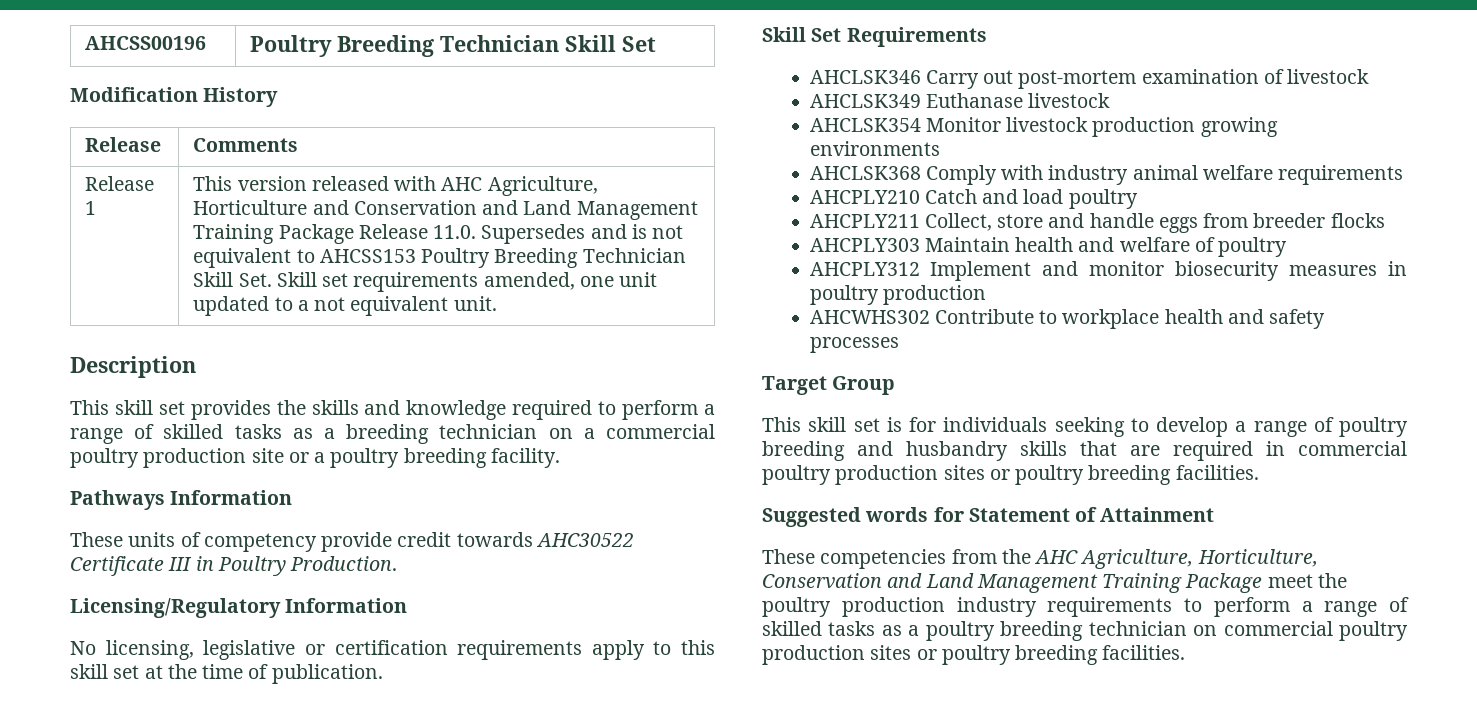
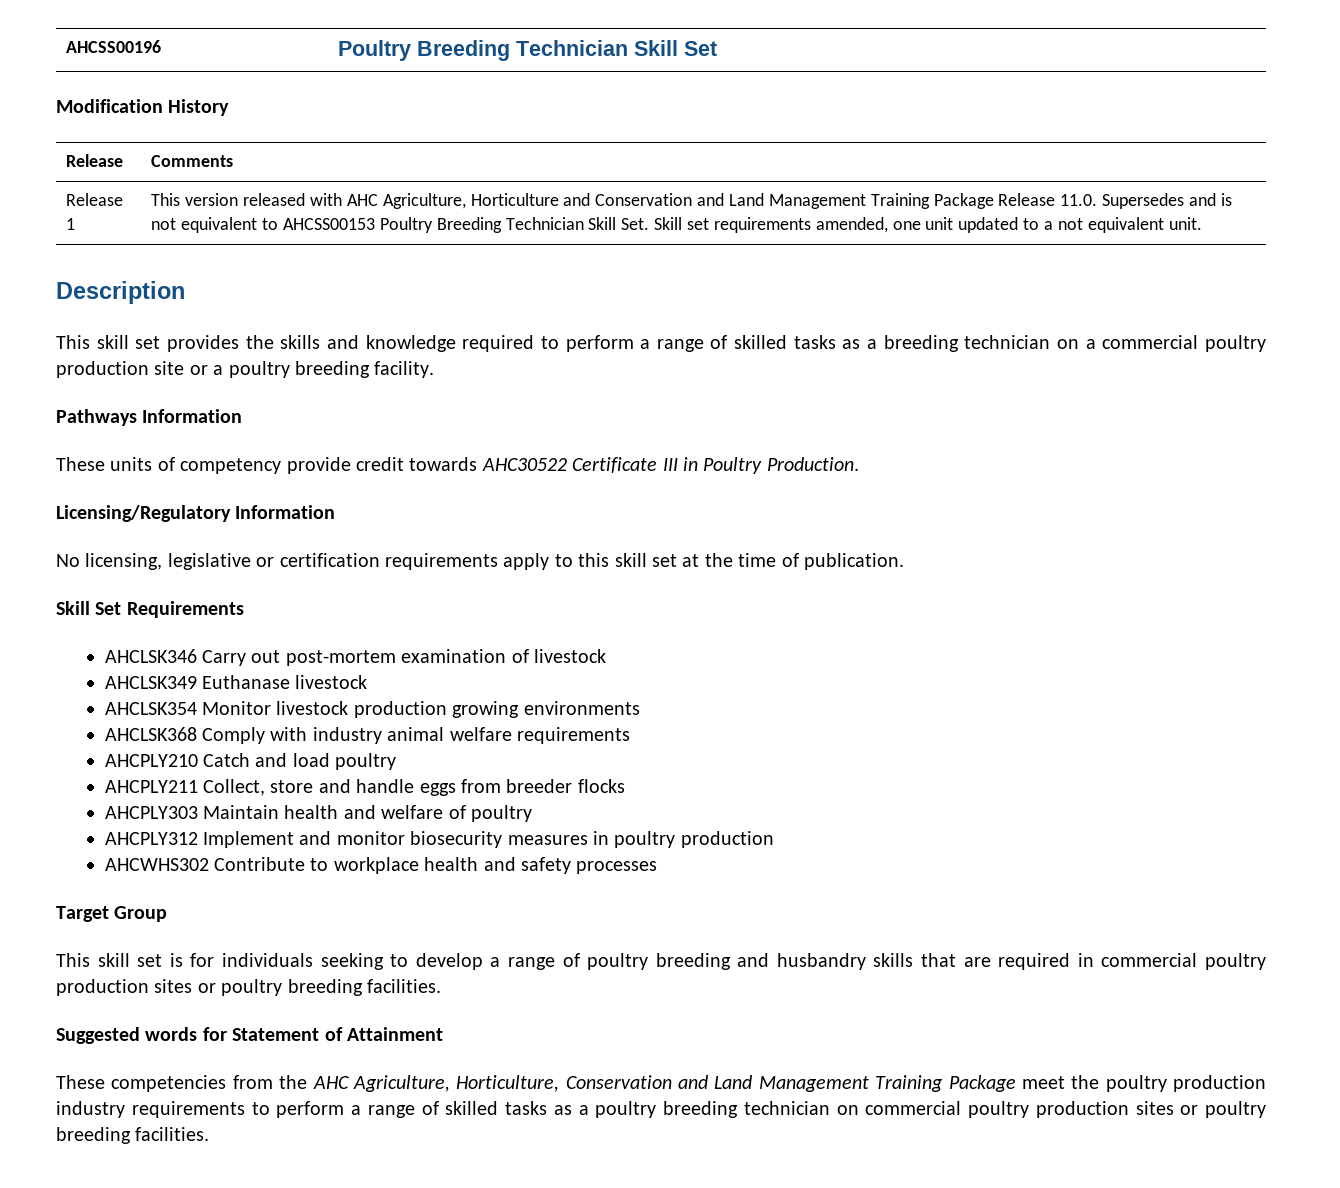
- This version released with AHC Agriculture, Horticulture and Conservation and Land Management Training Package Release 11.0. Supersedes and is not equivalent to AHCSS153 Poultry Breeding Technician Skill Set. Skill set requirements amended, one unit updated to a not equivalent unit.
+ This version released with AHC Agriculture, Horticulture and Conservation and Land Management Training Package Release 11.0. Supersedes and is not equivalent to AHCSS00153 Poultry Breeding Technician Skill Set. Skill set requirements amended, one unit updated to a not equivalent unit.

